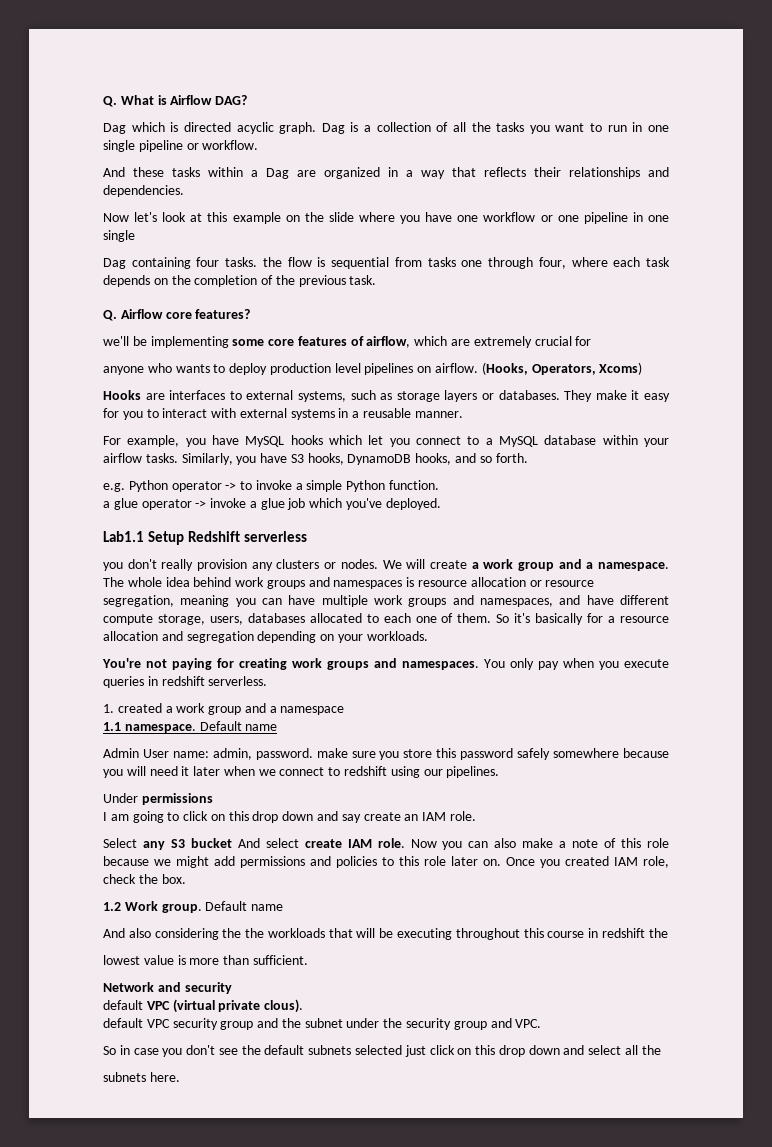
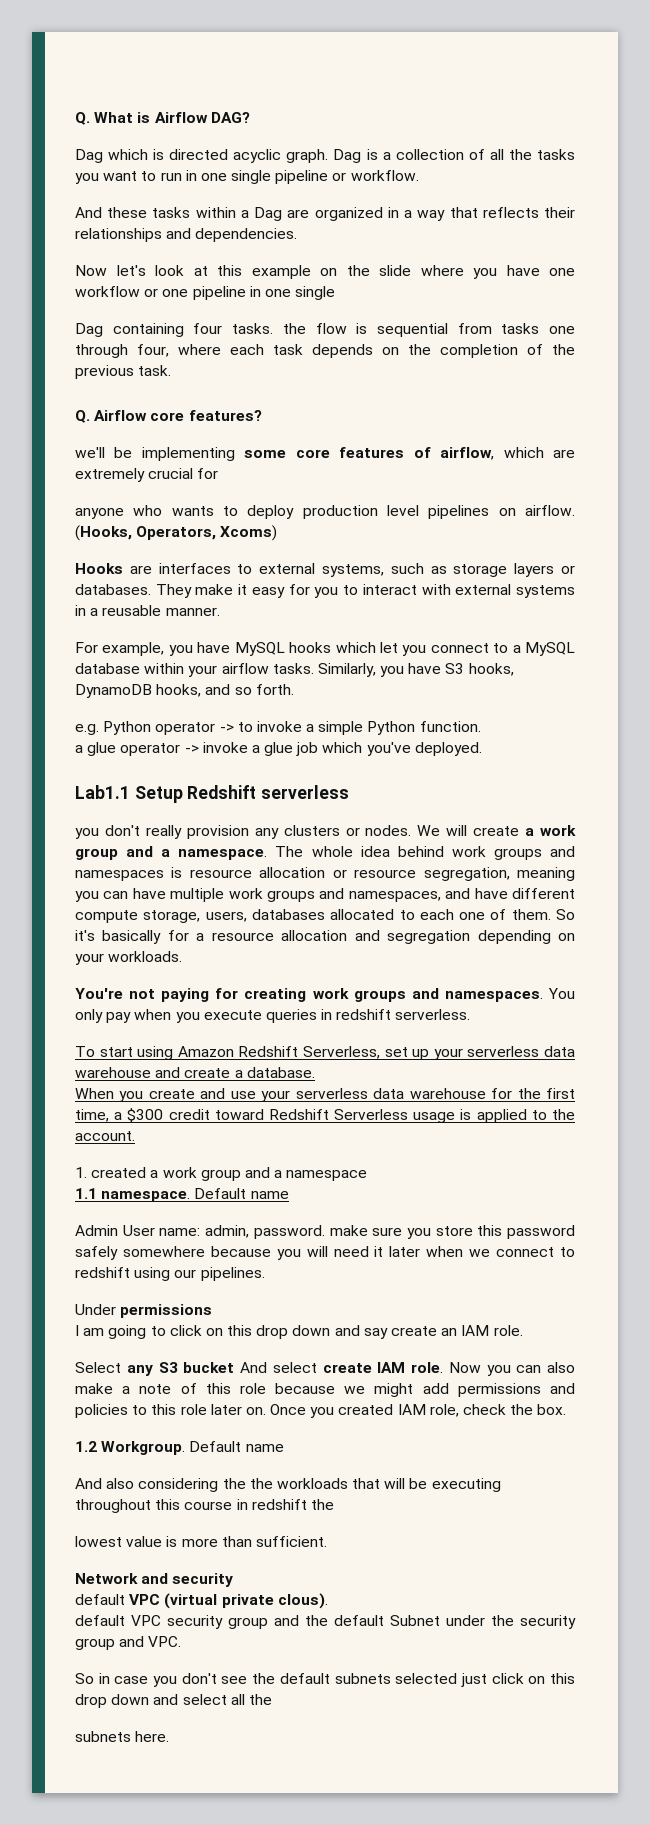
+ To start using Amazon Redshift Serverless, set up your serverless data warehouse and create a database.
+ When you create and use your serverless data warehouse for the first time, a $300 credit toward Redshift Serverless usage is applied to the account.
- 1.2 Work group.
+ 1.2 Workgroup.
- default VPC security group and the subnet under the security group and VPC.
+ default VPC security group and the default Subnet under the security group and VPC.

